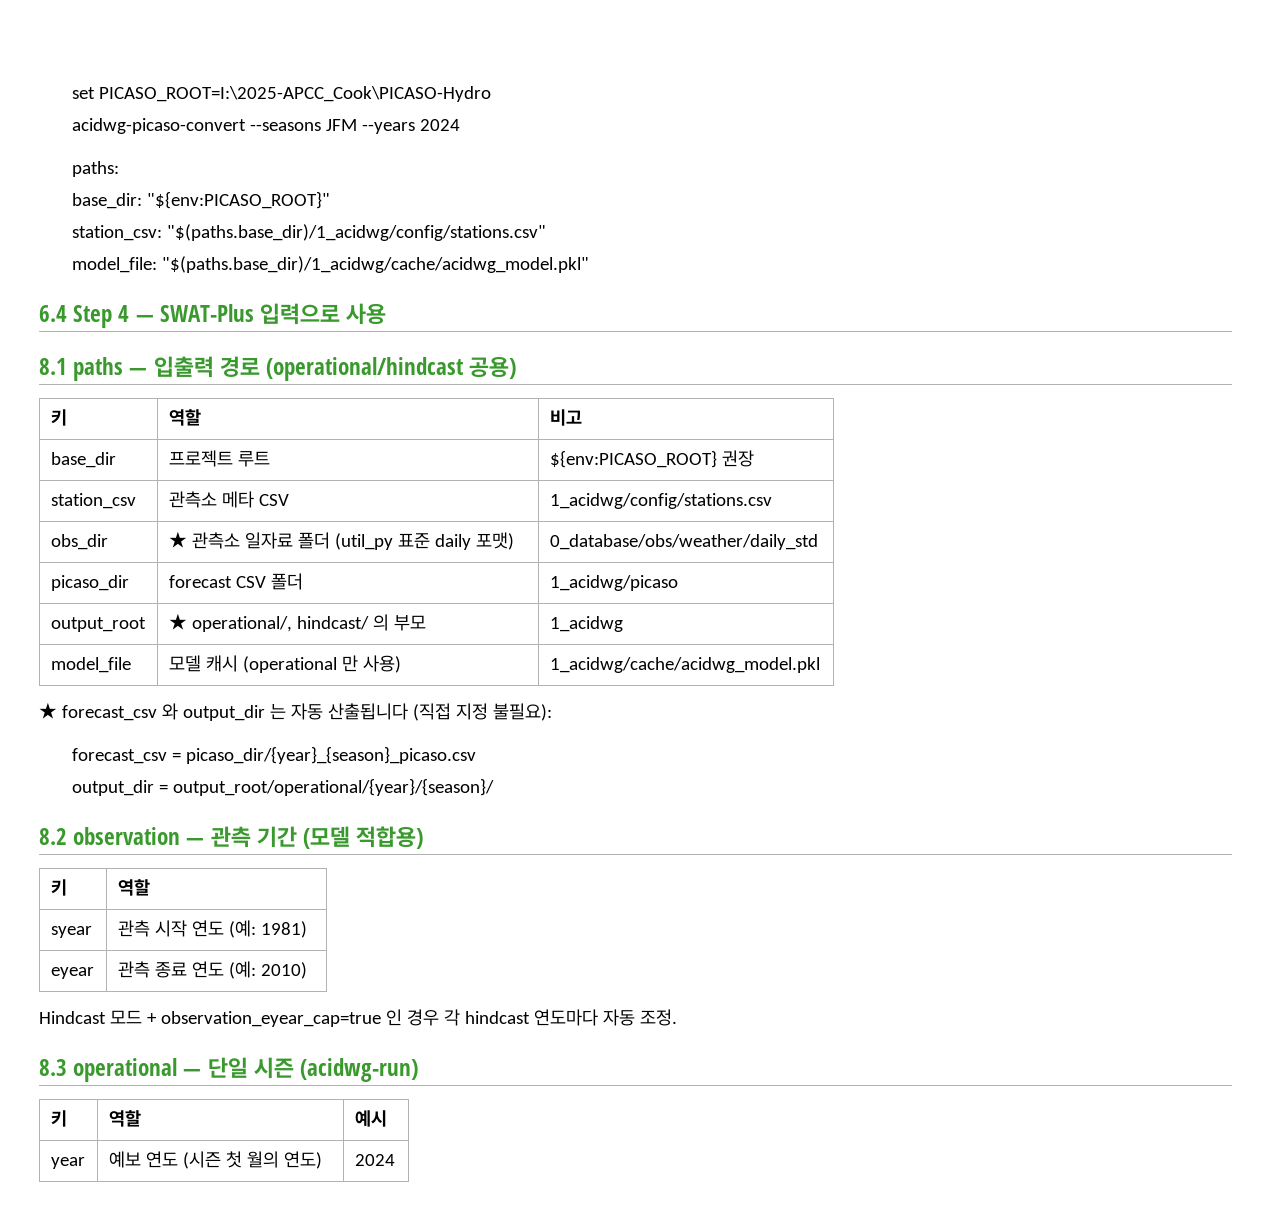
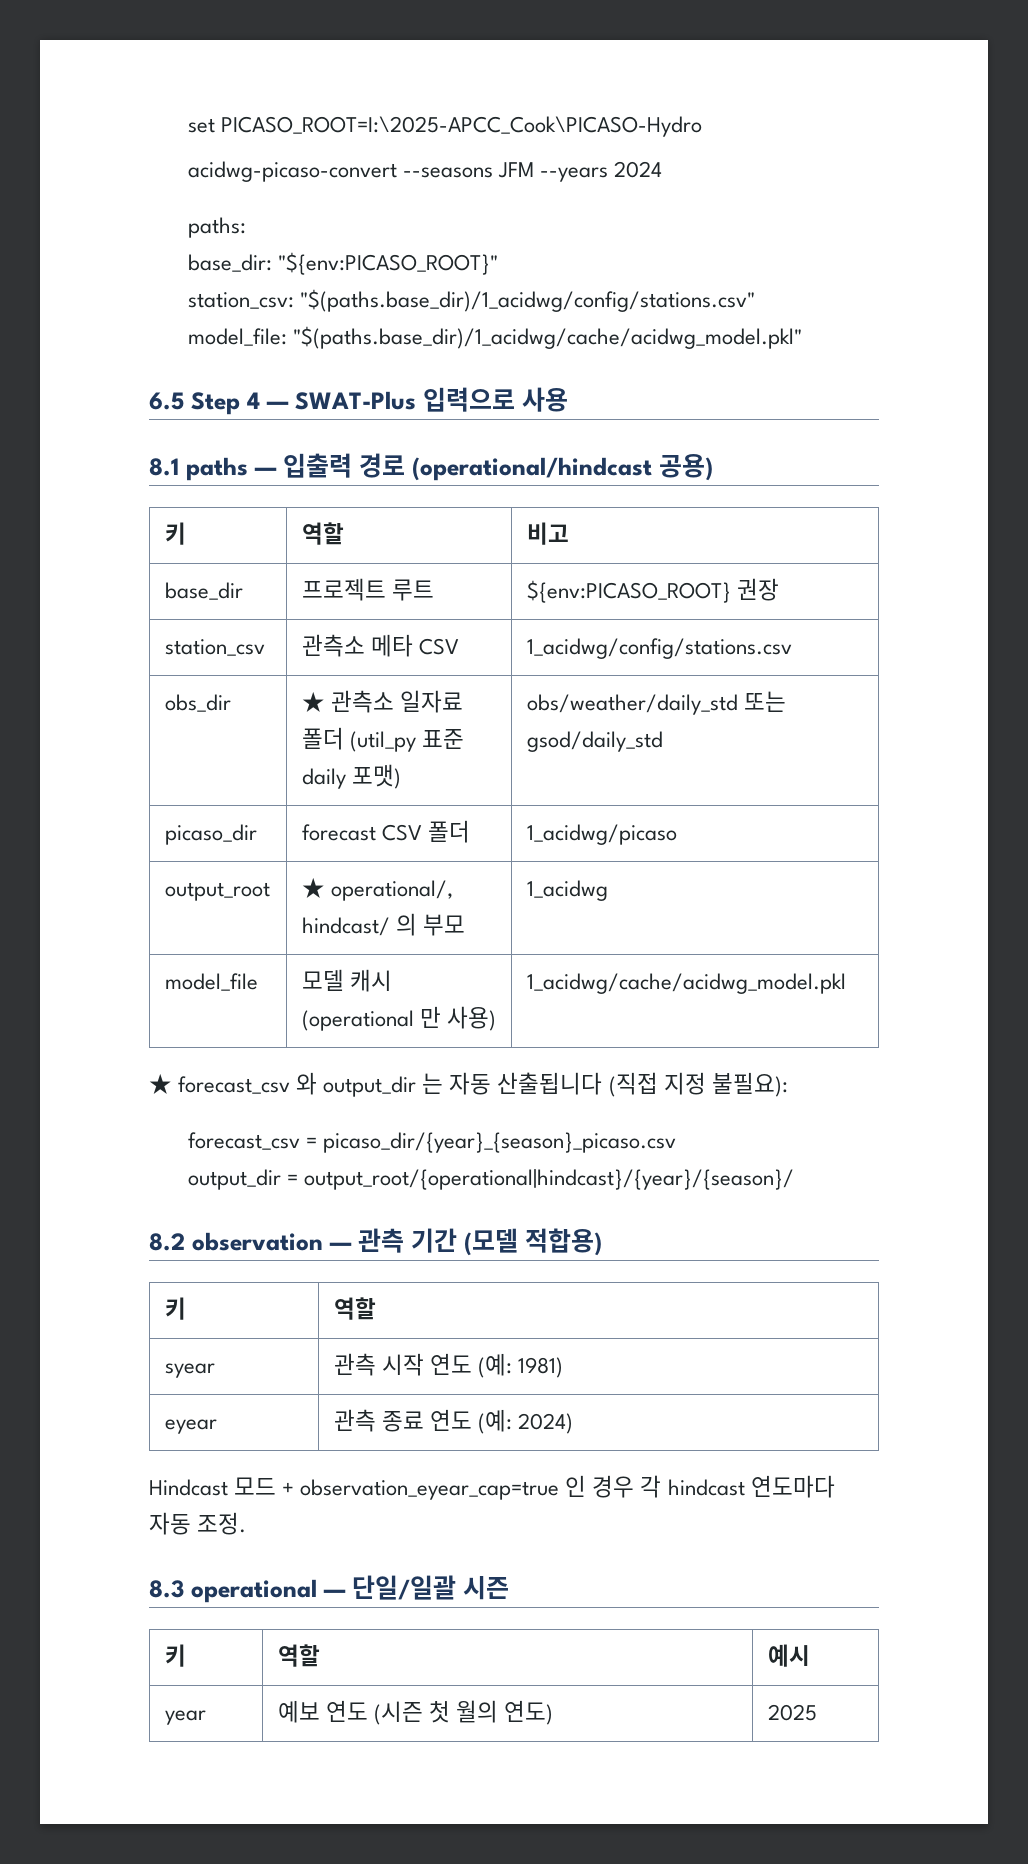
- 6.4 Step 4 — SWAT-Plus 입력으로 사용
+ 6.5 Step 4 — SWAT-Plus 입력으로 사용
- obs_dir | ★ 관측소 일자료 폴더 (util_py 표준 daily 포맷) | 0_database/obs/weather/daily_std
+ obs_dir | ★ 관측소 일자료 폴더 (util_py 표준 daily 포맷) | obs/weather/daily_std 또는 gsod/daily_std
- output_dir = output_root/operational/{year}/{season}/
+ output_dir = output_root/{operational|hindcast}/{year}/{season}/
- eyear | 관측 종료 연도 (예: 2010)
+ eyear | 관측 종료 연도 (예: 2024)
- 8.3 operational — 단일 시즌 (acidwg-run)
+ 8.3 operational — 단일/일괄 시즌
- year | 예보 연도 (시즌 첫 월의 연도) | 2024
+ year | 예보 연도 (시즌 첫 월의 연도) | 2025

